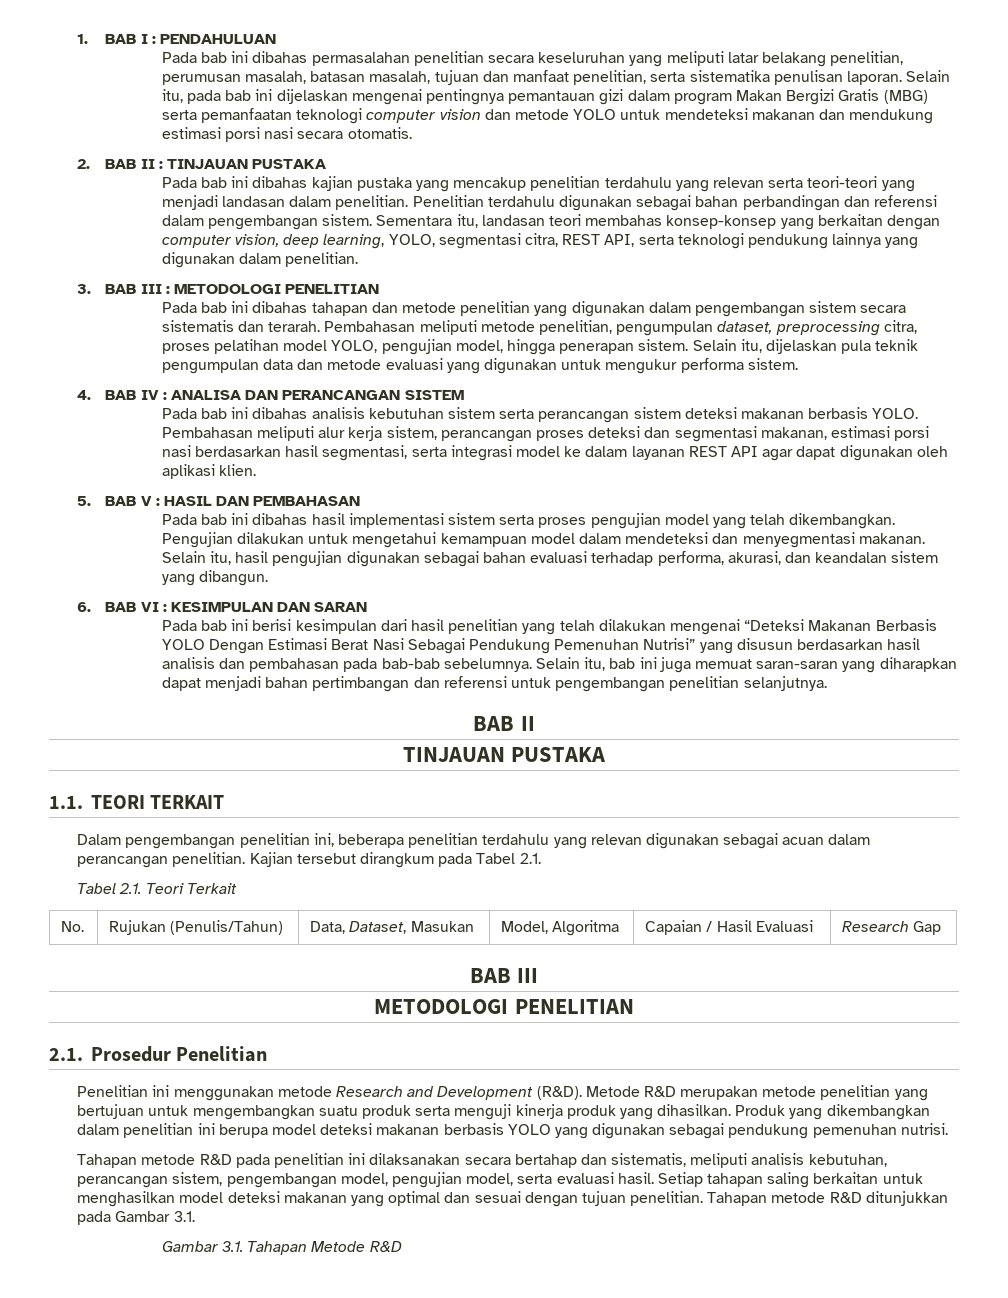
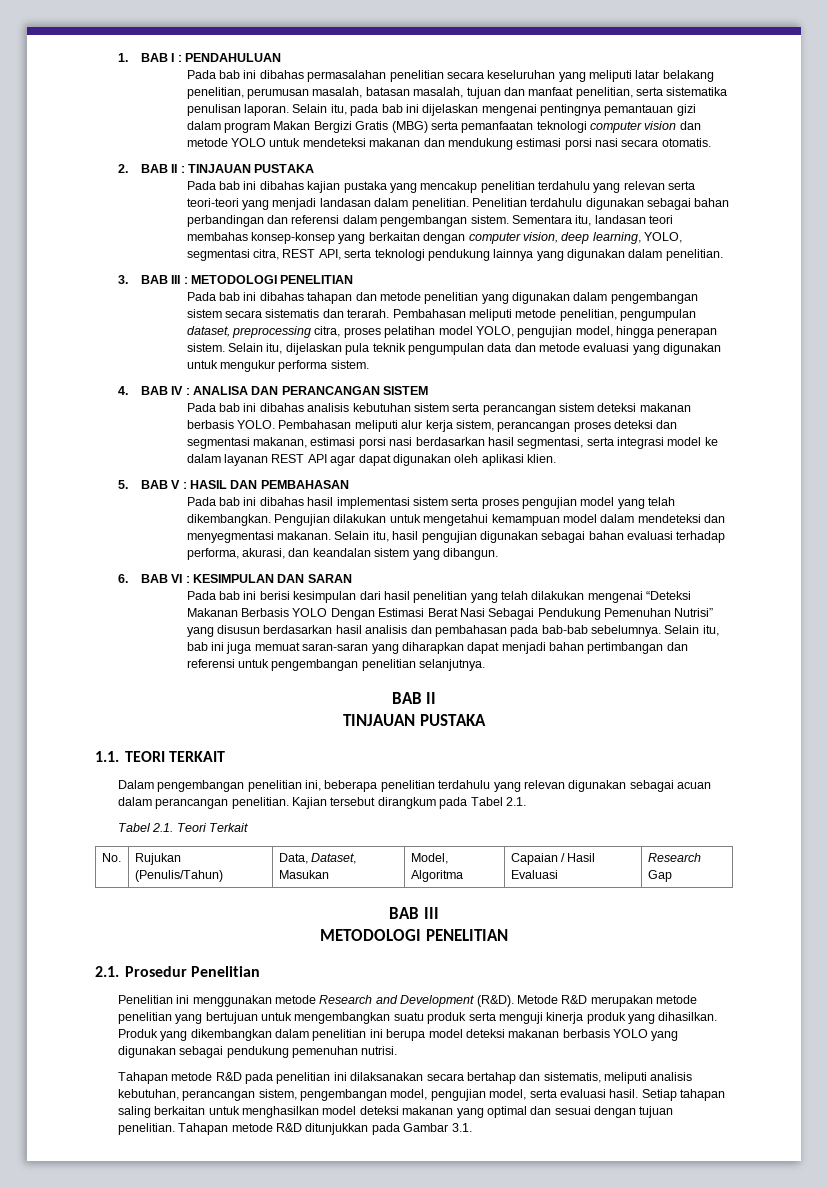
- Gambar 3.1. Tahapan Metode R&D

